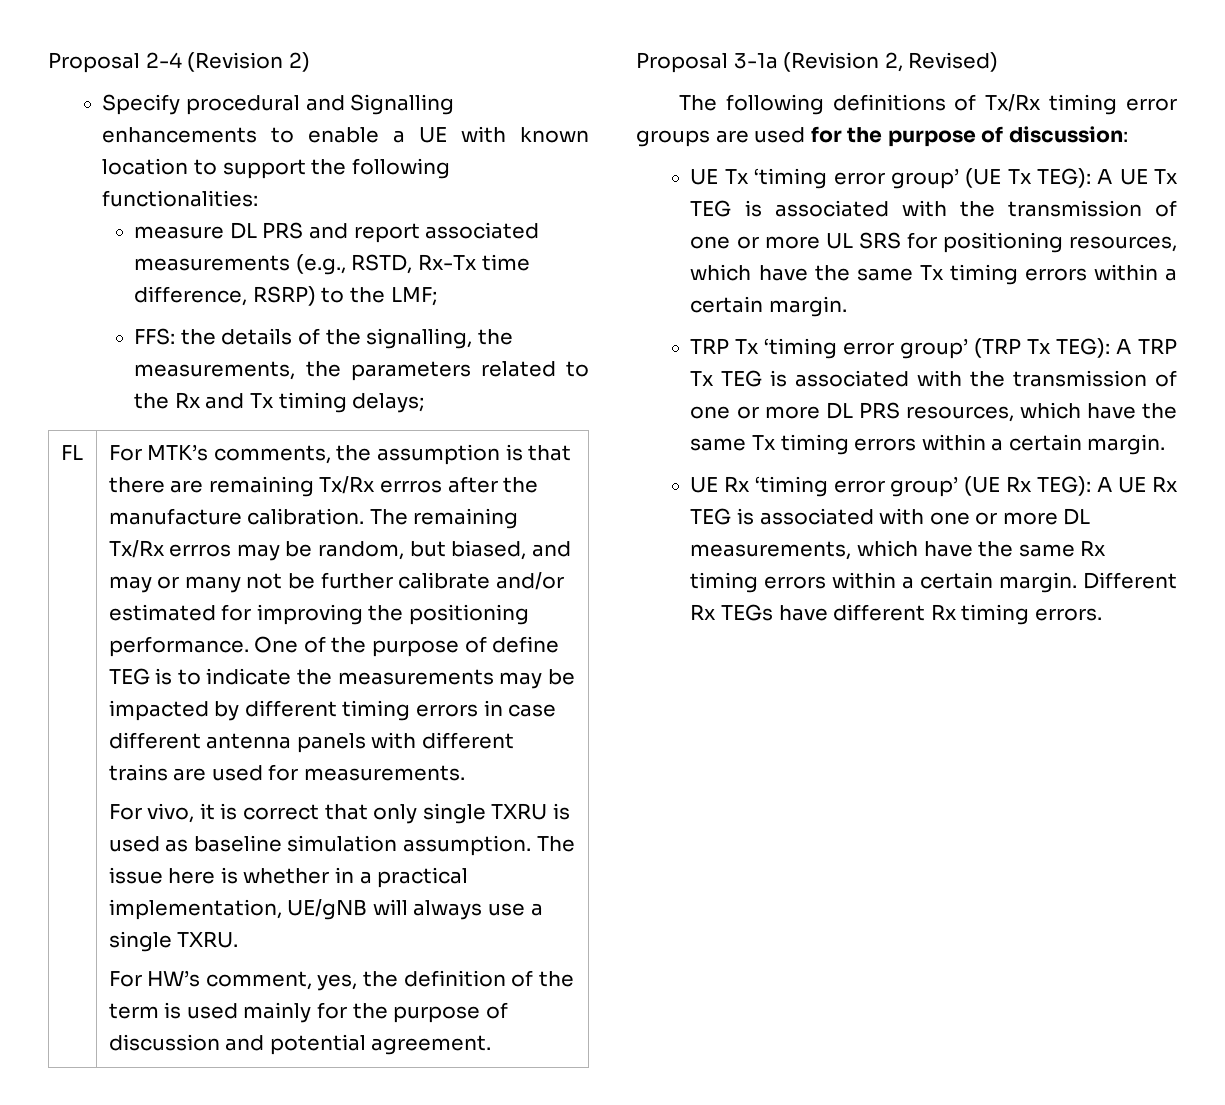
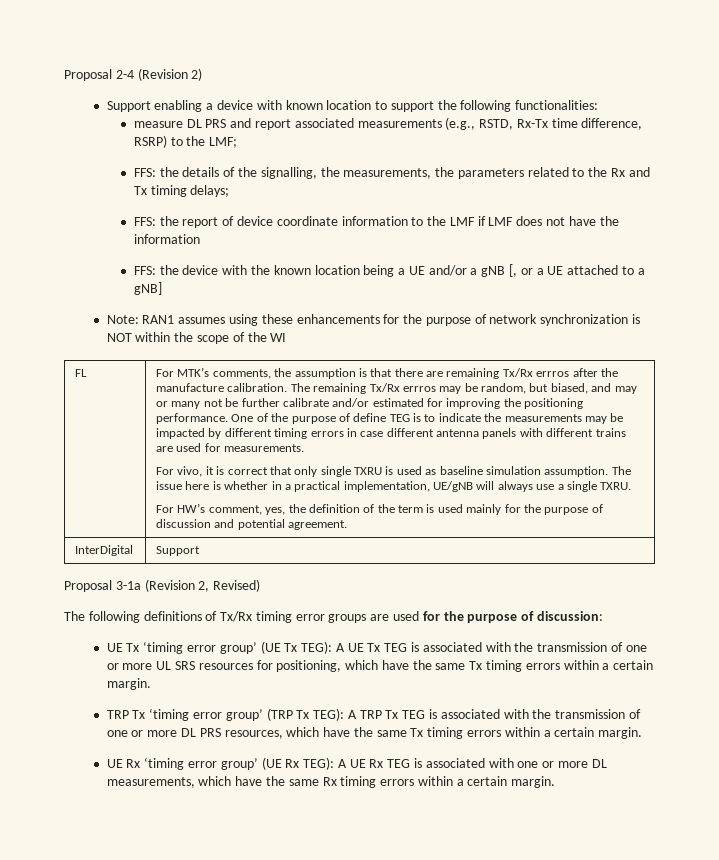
- Specify procedural and Signalling enhancements to enable a UE with known location to support the following functionalities:
+ Support enabling a device with known location to support the following functionalities:
+ FFS: the report of device coordinate information to the LMF if LMF does not have the information
+ FFS: the device with the known location being a UE and/or a gNB [, or a UE attached to a gNB]
+ Note: RAN1 assumes using these enhancements for the purpose of network synchronization is NOT within the scope of the WI
+ InterDigital | Support
- UE Tx ‘timing error group’ (UE Tx TEG): A UE Tx TEG is associated with the transmission of one or more UL SRS for positioning resources, which have the same Tx timing errors within a certain margin.
+ UE Tx ‘timing error group’ (UE Tx TEG): A UE Tx TEG is associated with the transmission of one or more UL SRS resources for positioning, which have the same Tx timing errors within a certain margin.
- Different Rx TEGs have different Rx timing errors.

